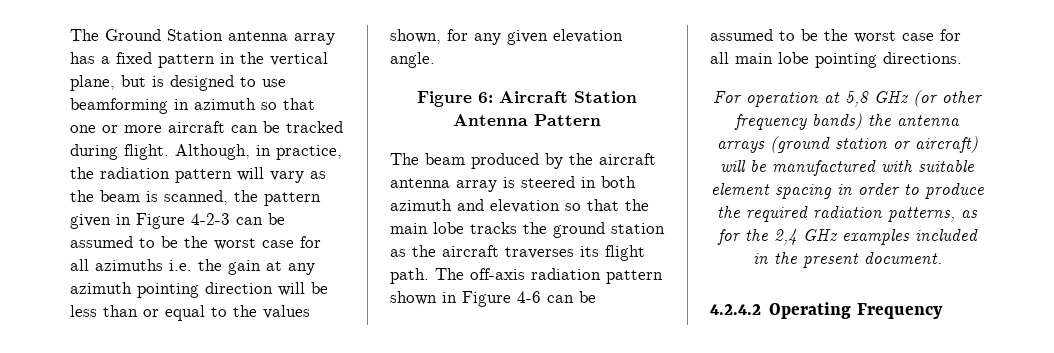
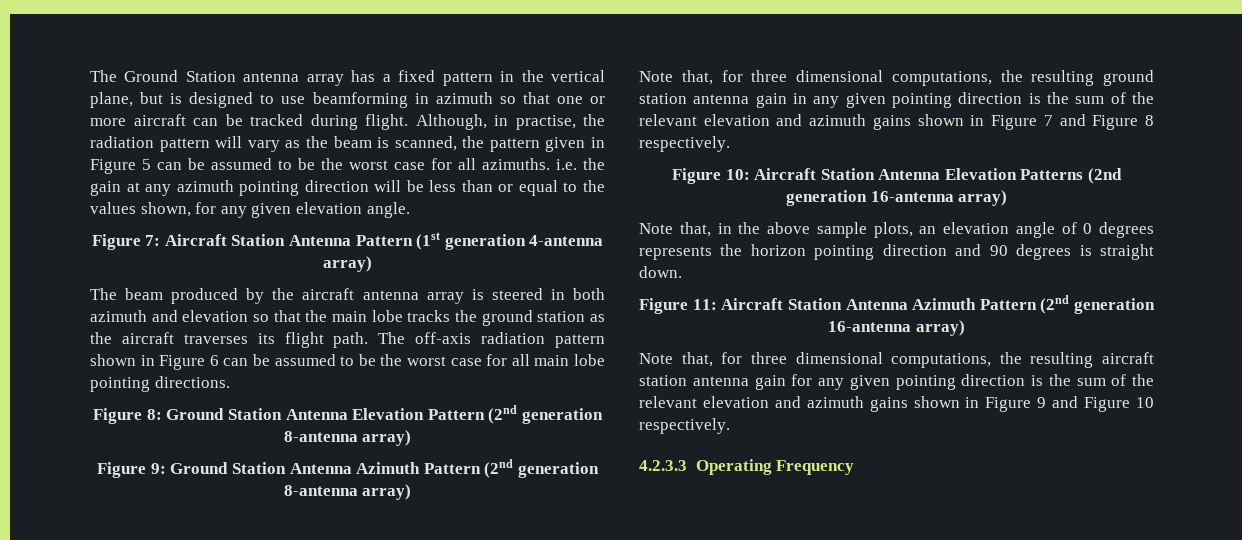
- Although, in practice, the radiation pattern will vary as the beam is scanned, the pattern given in Figure 4-2-3 can be assumed to be the worst case for all azimuths i.e. the gain at any azimuth pointing direction will be less than or equal to the values shown, for any given elevation angle.
+ Although, in practise, the radiation pattern will vary as the beam is scanned, the pattern given in Figure 5 can be assumed to be the worst case for all azimuths. i.e. the gain at any azimuth pointing direction will be less than or equal to the values shown, for any given elevation angle.
- Figure 6: Aircraft Station Antenna Pattern
+ Figure 7: Aircraft Station Antenna Pattern (1st generation 4-antenna array)
- The off-axis radiation pattern shown in Figure 4-6 can be assumed to be the worst case for all main lobe pointing directions.
+ The off-axis radiation pattern shown in Figure 6 can be assumed to be the worst case for all main lobe pointing directions.
- For operation at 5,8 GHz (or other frequency bands) the antenna arrays (ground station or aircraft) will be manufactured with suitable element spacing in order to produce the required radiation patterns, as for the 2,4 GHz examples included in the present document.
- 4.2.4.2 Operating Frequency
+ Figure 8: Ground Station Antenna Elevation Pattern (2nd generation 8-antenna array)
+ Figure 9: Ground Station Antenna Azimuth Pattern (2nd generation 8-antenna array)
+ Note that, for three dimensional computations, the resulting ground station antenna gain in any given pointing direction is the sum of the relevant elevation and azimuth gains shown in Figure 7 and Figure 8 respectively.
+ Figure 10: Aircraft Station Antenna Elevation Patterns (2nd generation 16-antenna array)
+ Note that, in the above sample plots, an elevation angle of 0 degrees represents the horizon pointing direction and 90 degrees is straight down.
+ Figure 11: Aircraft Station Antenna Azimuth Pattern (2nd generation 16-antenna array)
+ Note that, for three dimensional computations, the resulting aircraft station antenna gain for any given pointing direction is the sum of the relevant elevation and azimuth gains shown in Figure 9 and Figure 10 respectively.
+ 4.2.3.3 Operating Frequency

